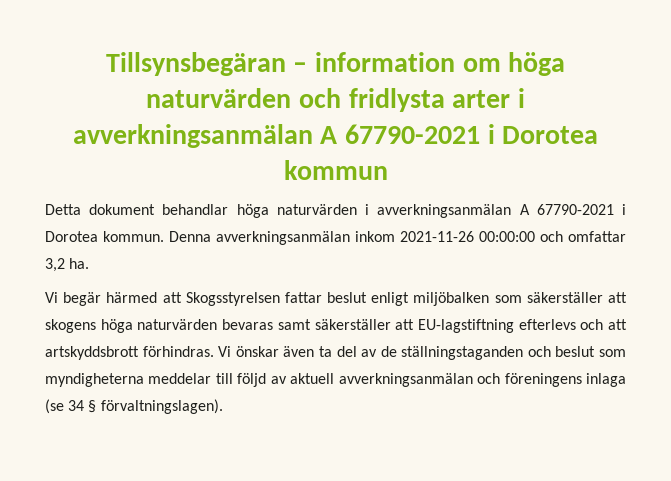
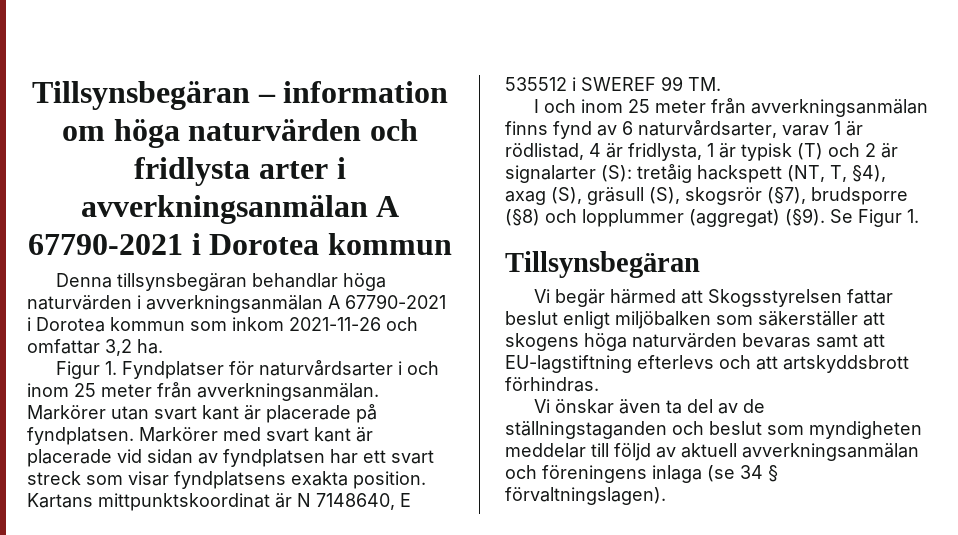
- Detta dokument behandlar höga naturvärden i avverkningsanmälan A 67790-2021 i Dorotea kommun. Denna avverkningsanmälan inkom 2021-11-26 00:00:00 och omfattar 3,2 ha.
+ Denna tillsynsbegäran behandlar höga naturvärden i avverkningsanmälan A 67790-2021 i Dorotea kommun som inkom 2021-11-26 och omfattar 3,2 ha.
+ Figur 1. Fyndplatser för naturvårdsarter i och inom 25 meter från avverkningsanmälan. Markörer utan svart kant är placerade på fyndplatsen. Markörer med svart kant är placerade vid sidan av fyndplatsen har ett svart streck som visar fyndplatsens exakta position. Kartans mittpunktskoordinat är N 7148640, E 535512 i SWEREF 99 TM.
+ I och inom 25 meter från avverkningsanmälan finns fynd av 6 naturvårdsarter, varav 1 är rödlistad, 4 är fridlysta, 1 är typisk (T) och 2 är signalarter (S): tretåig hackspett (NT, T, §4), axag (S), gräsull (S), skogsrör (§7), brudsporre (§8) och lopplummer (aggregat) (§9). Se Figur 1.
+ Tillsynsbegäran
- Vi begär härmed att Skogsstyrelsen fattar beslut enligt miljöbalken som säkerställer att skogens höga naturvärden bevaras samt säkerställer att EU-lagstiftning efterlevs och att artskyddsbrott förhindras. Vi önskar även ta del av de ställningstaganden och beslut som myndigheterna meddelar till följd av aktuell avverkningsanmälan och föreningens inlaga (se 34 § förvaltningslagen).
+ Vi begär härmed att Skogsstyrelsen fattar beslut enligt miljöbalken som säkerställer att skogens höga naturvärden bevaras samt att EU-lagstiftning efterlevs och att artskyddsbrott förhindras.
+ Vi önskar även ta del av de ställningstaganden och beslut som myndigheten meddelar till följd av aktuell avverkningsanmälan och föreningens inlaga (se 34 § förvaltningslagen).

